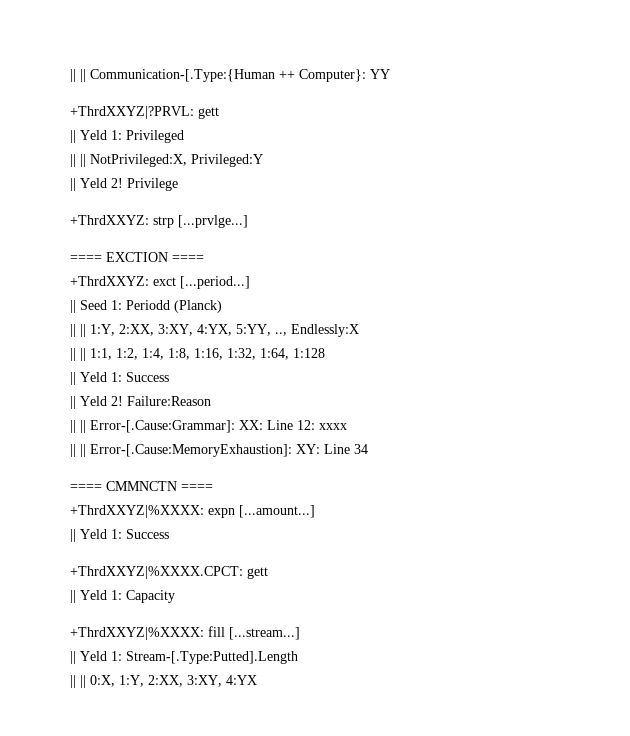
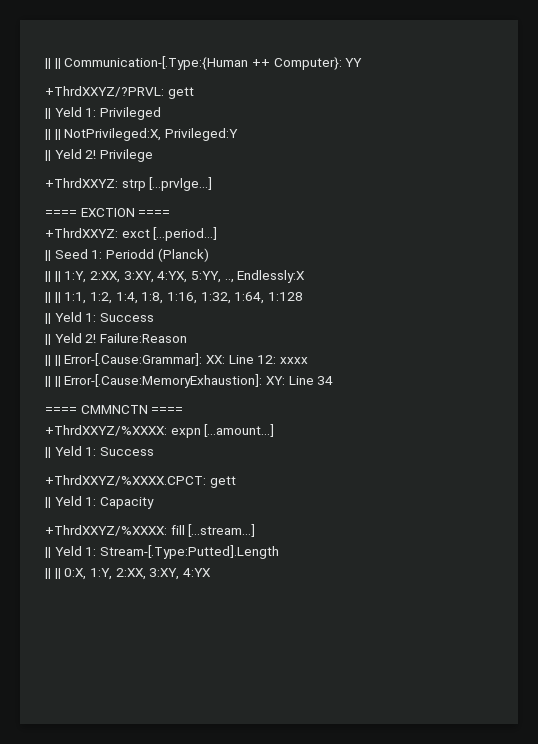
- +ThrdXXYZ|?PRVL: gett
+ +ThrdXXYZ/?PRVL: gett
- +ThrdXXYZ|%XXXX: expn [...amount...]
+ +ThrdXXYZ/%XXXX: expn [...amount...]
- +ThrdXXYZ|%XXXX.CPCT: gett
+ +ThrdXXYZ/%XXXX.CPCT: gett
- +ThrdXXYZ|%XXXX: fill [...stream...]
+ +ThrdXXYZ/%XXXX: fill [...stream...]

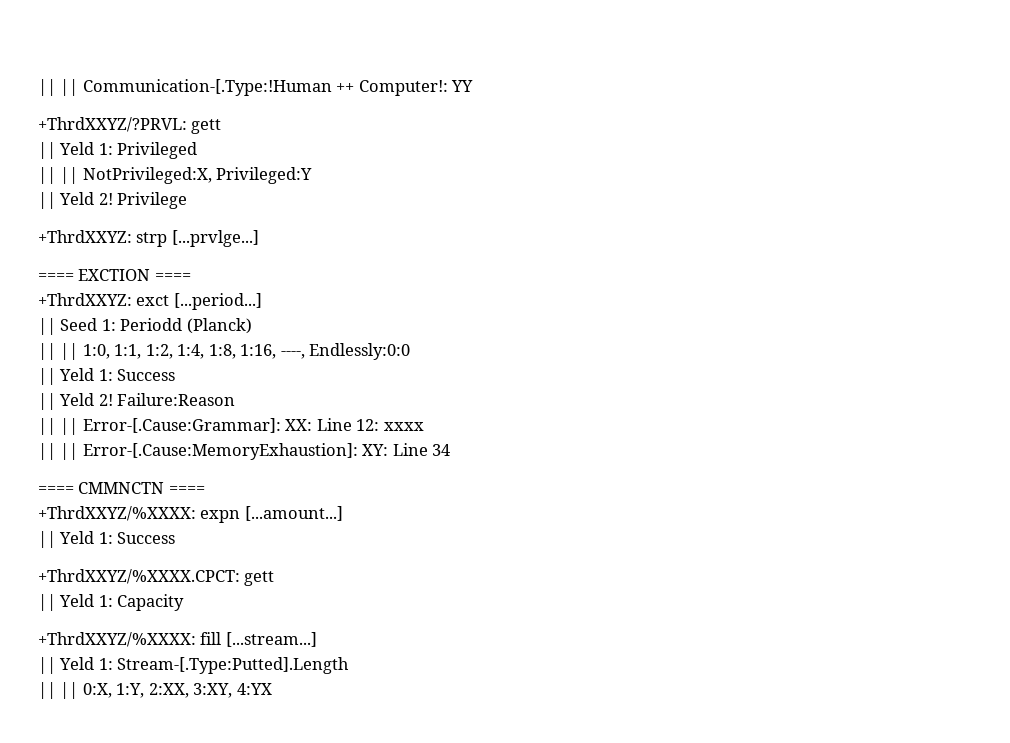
- || || Communication-[.Type:{Human ++ Computer}: YY
+ || || Communication-[.Type:!Human ++ Computer!: YY
- || || 1:Y, 2:XX, 3:XY, 4:YX, 5:YY, .., Endlessly:X
- || || 1:1, 1:2, 1:4, 1:8, 1:16, 1:32, 1:64, 1:128
+ || || 1:0, 1:1, 1:2, 1:4, 1:8, 1:16, ----, Endlessly:0:0

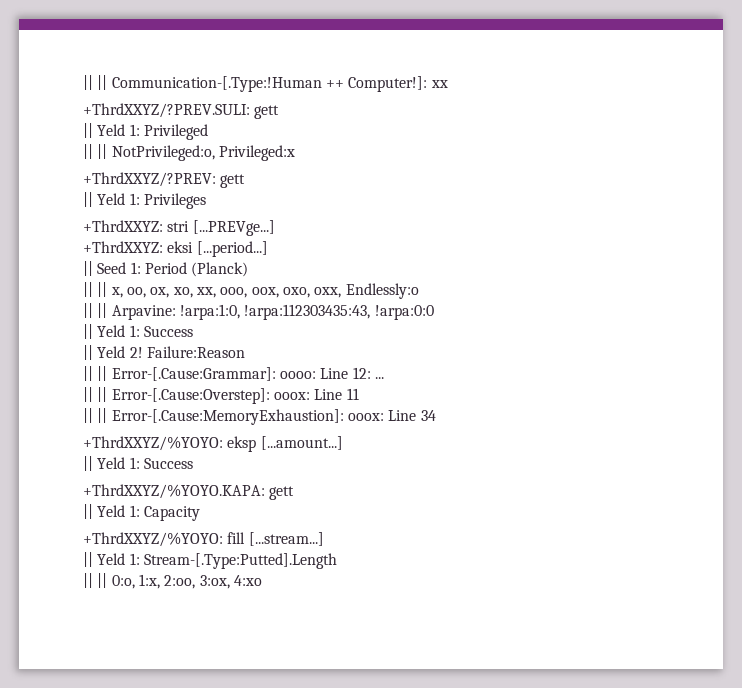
- || || Communication-[.Type:!Human ++ Computer!: YY
- +ThrdXXYZ/?PRVL: gett
+ || || Communication-[.Type:!Human ++ Computer!]: xx
+ +ThrdXXYZ/?PREV.SULI: gett
- || || NotPrivileged:X, Privileged:Y
- || Yeld 2! Privilege
- +ThrdXXYZ: strp [...prvlge...]
- ==== EXCTION ====
- +ThrdXXYZ: exct [...period...]
+ || || NotPrivileged:o, Privileged:x
+ +ThrdXXYZ/?PREV: gett
+ || Yeld 1: Privileges
+ +ThrdXXYZ: stri [...PREVge...]
+ +ThrdXXYZ: eksi [...period...]
- || Seed 1: Periodd (Planck)
+ || Seed 1: Period (Planck)
- || || 1:0, 1:1, 1:2, 1:4, 1:8, 1:16, ----, Endlessly:0:0
+ || || x, oo, ox, xo, xx, ooo, oox, oxo, oxx, Endlessly:o
+ || || Arpavine: !arpa:1:0, !arpa:112303435:43, !arpa:0:0
- || || Error-[.Cause:Grammar]: XX: Line 12: xxxx
+ || || Error-[.Cause:Grammar]: oooo: Line 12: ...
+ || || Error-[.Cause:Overstep]: ooox: Line 11
- || || Error-[.Cause:MemoryExhaustion]: XY: Line 34
+ || || Error-[.Cause:MemoryExhaustion]: ooox: Line 34
- ==== CMMNCTN ====
- +ThrdXXYZ/%XXXX: expn [...amount...]
+ +ThrdXXYZ/%YOYO: eksp [...amount...]
- +ThrdXXYZ/%XXXX.CPCT: gett
+ +ThrdXXYZ/%YOYO.KAPA: gett
- +ThrdXXYZ/%XXXX: fill [...stream...]
+ +ThrdXXYZ/%YOYO: fill [...stream...]
- || || 0:X, 1:Y, 2:XX, 3:XY, 4:YX
+ || || 0:o, 1:x, 2:oo, 3:ox, 4:xo

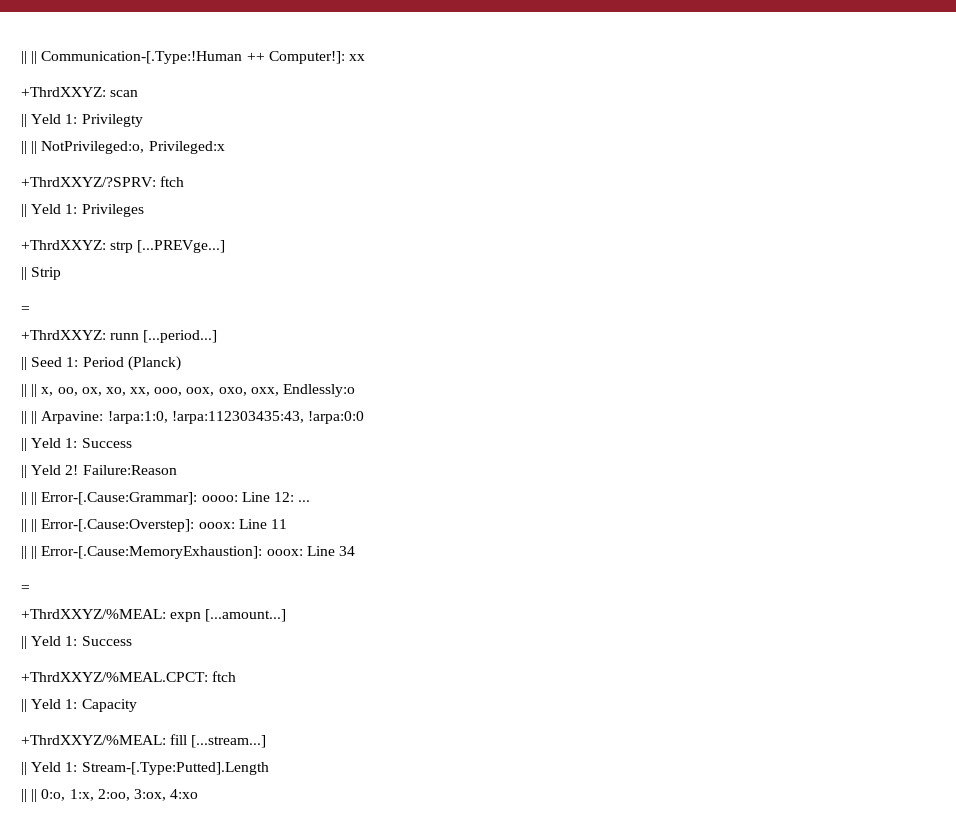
- +ThrdXXYZ/?PREV.SULI: gett
- || Yeld 1: Privileged
+ +ThrdXXYZ: scan
+ || Yeld 1: Privilegty
- +ThrdXXYZ/?PREV: gett
+ +ThrdXXYZ/?SPRV: ftch
- +ThrdXXYZ: stri [...PREVge...]
+ +ThrdXXYZ: strp [...PREVge...]
- +ThrdXXYZ: eksi [...period...]
+ || Strip
+ =
+ +ThrdXXYZ: runn [...period...]
  || || Error-[.Cause:MemoryExhaustion]: ooox: Line 34
- +ThrdXXYZ/%YOYO: eksp [...amount...]
+ =
+ +ThrdXXYZ/%MEAL: expn [...amount...]
- +ThrdXXYZ/%YOYO.KAPA: gett
+ +ThrdXXYZ/%MEAL.CPCT: ftch
- +ThrdXXYZ/%YOYO: fill [...stream...]
+ +ThrdXXYZ/%MEAL: fill [...stream...]

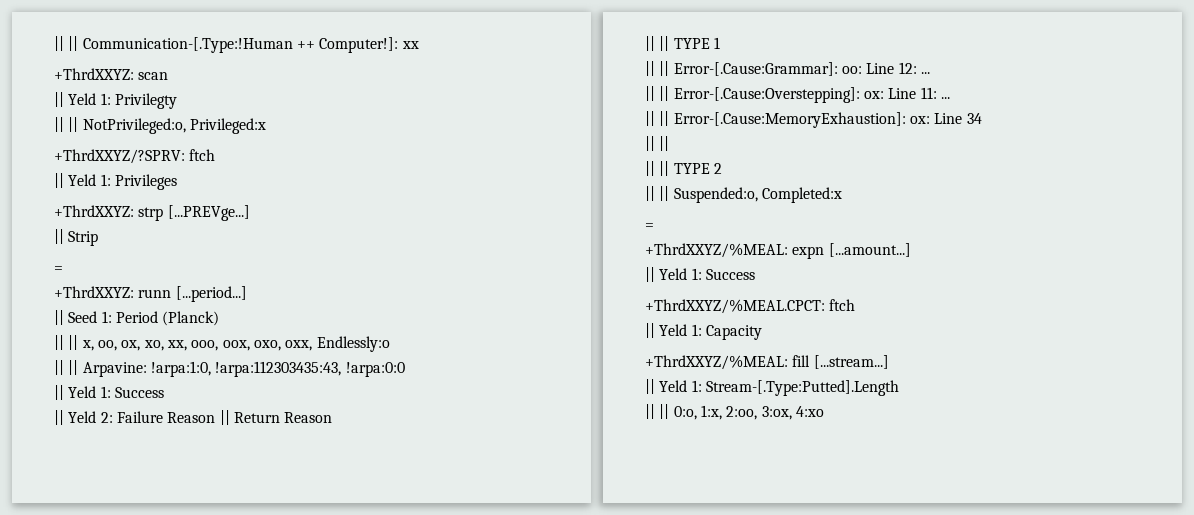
- || Yeld 2! Failure:Reason
+ || Yeld 2: Failure Reason || Return Reason
+ || || TYPE 1
- || || Error-[.Cause:Grammar]: oooo: Line 12: ...
+ || || Error-[.Cause:Grammar]: oo: Line 12: ...
- || || Error-[.Cause:Overstep]: ooox: Line 11
- || || Error-[.Cause:MemoryExhaustion]: ooox: Line 34
+ || || Error-[.Cause:Overstepping]: ox: Line 11: ...
+ || || Error-[.Cause:MemoryExhaustion]: ox: Line 34
+ || ||
+ || || TYPE 2
+ || || Suspended:o, Completed:x

